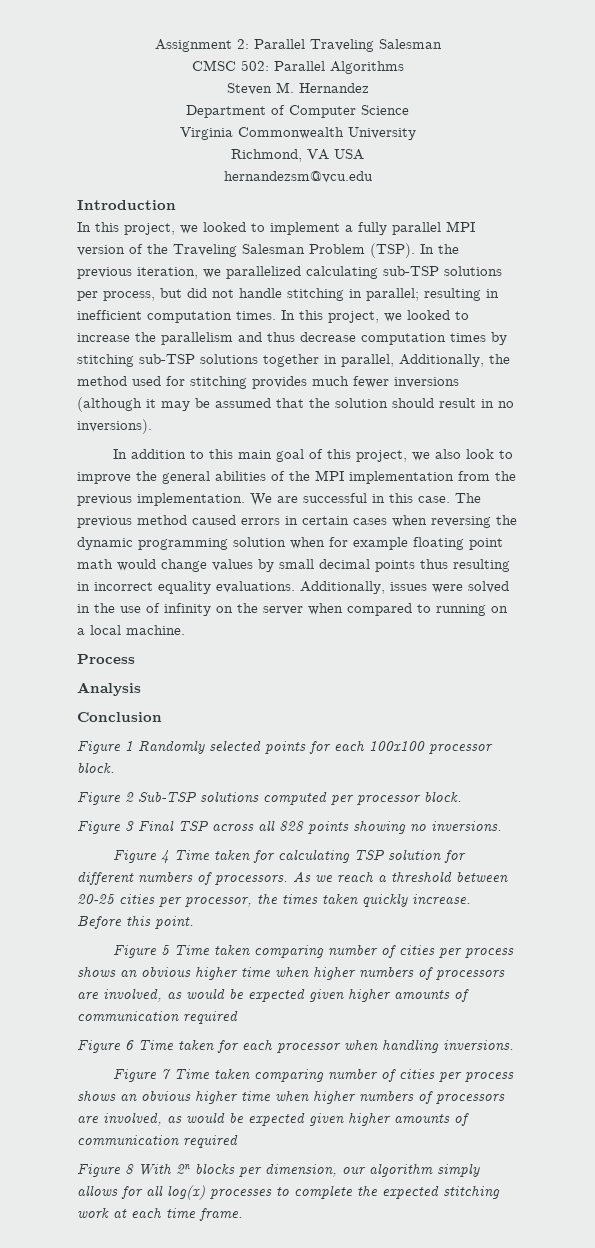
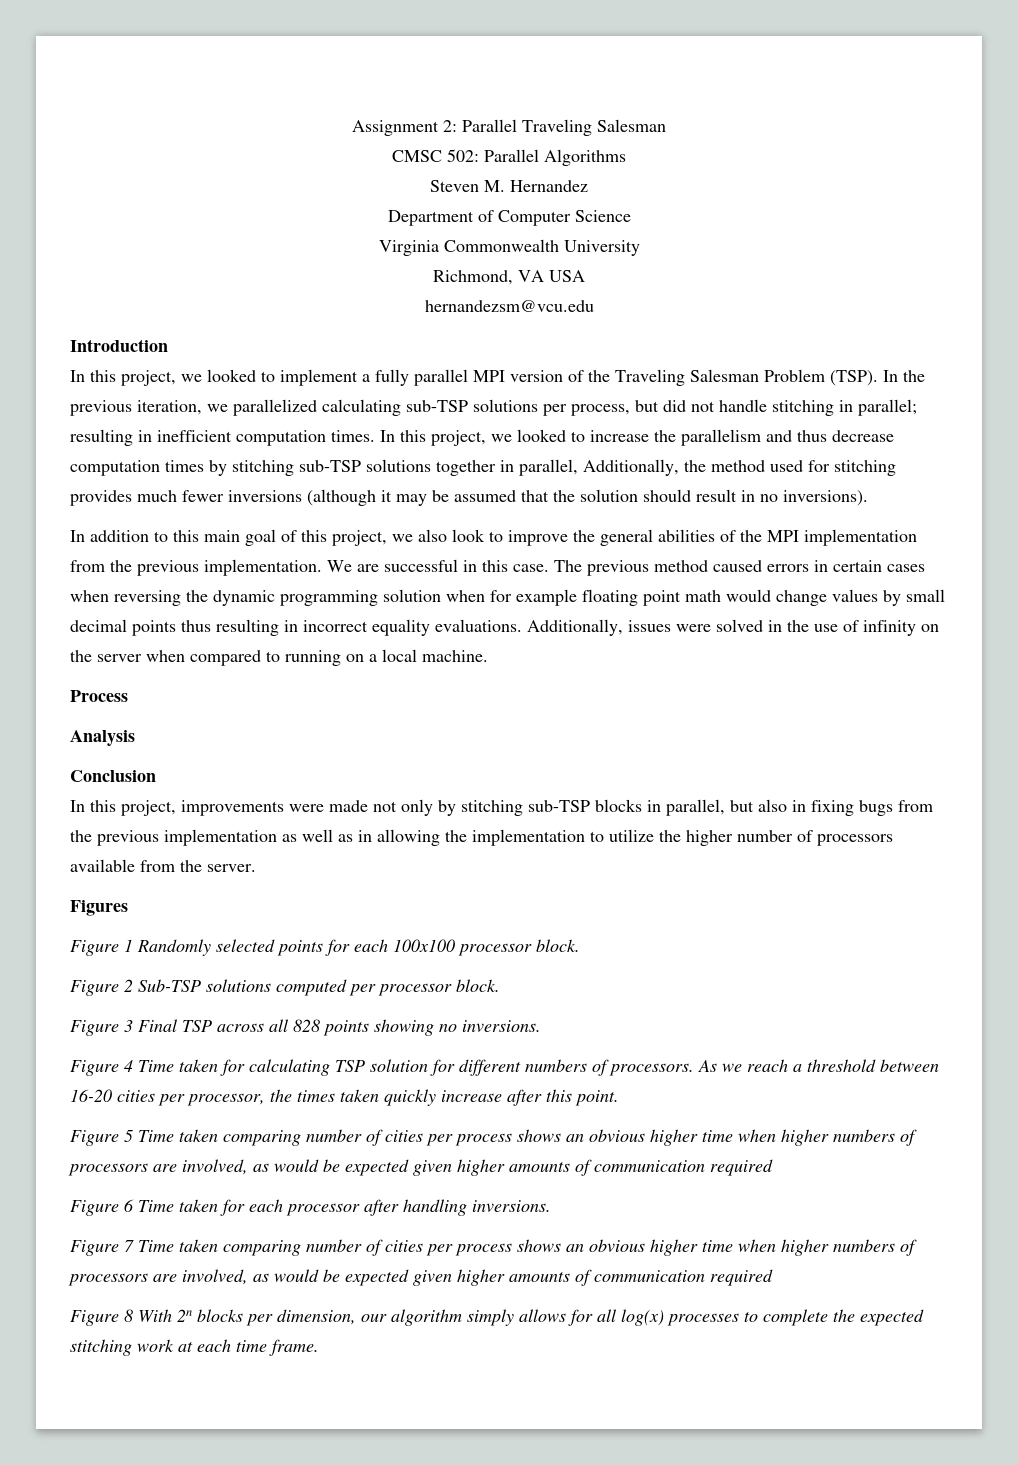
+ In this project, improvements were made not only by stitching sub-TSP blocks in parallel, but also in fixing bugs from the previous implementation as well as in allowing the implementation to utilize the higher number of processors available from the server.
+ Figures
- As we reach a threshold between 20-25 cities per processor, the times taken quickly increase. Before this point.
+ As we reach a threshold between 16-20 cities per processor, the times taken quickly increase after this point.
- Figure 6 Time taken for each processor when handling inversions.
+ Figure 6 Time taken for each processor after handling inversions.

